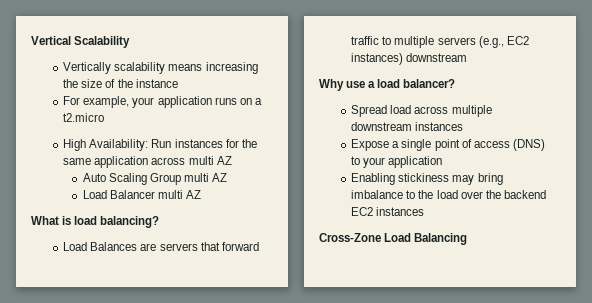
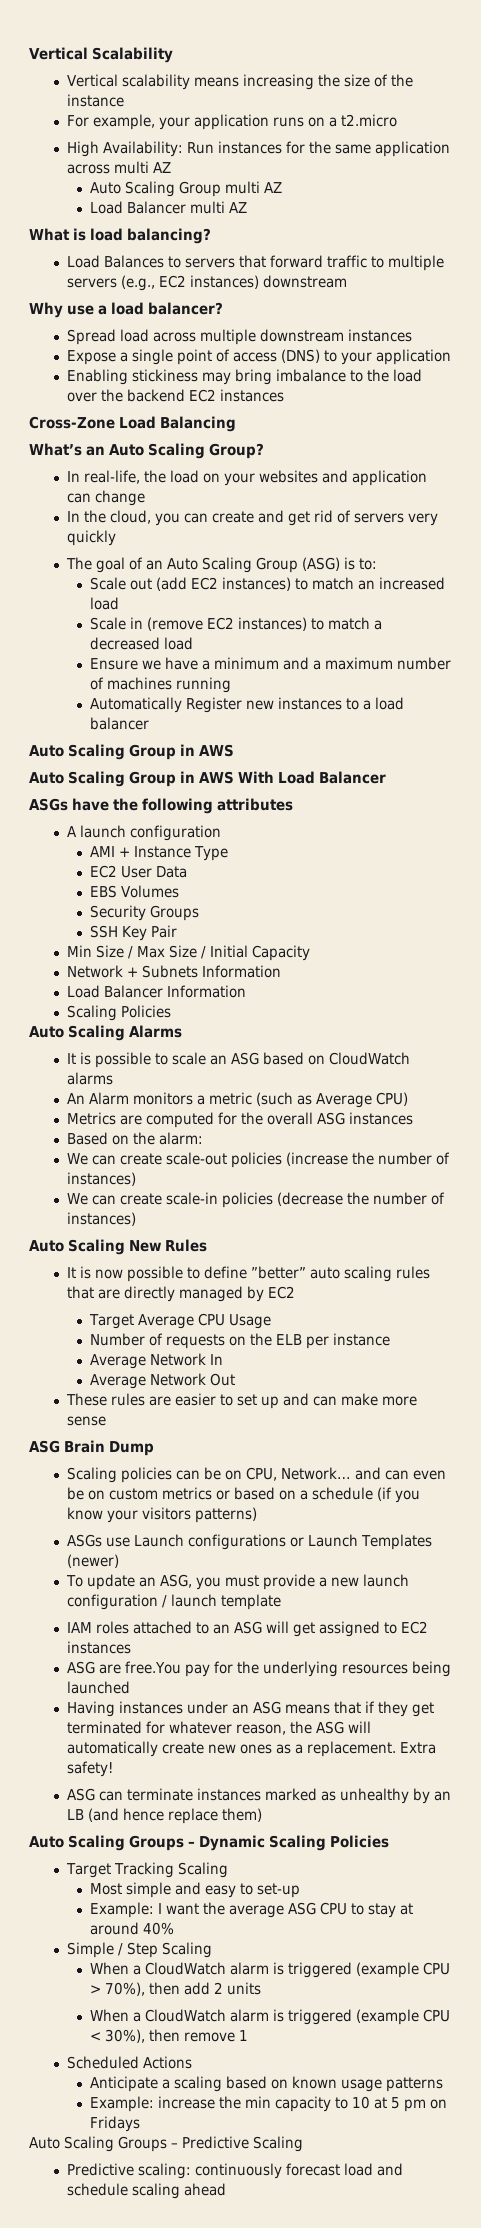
- Vertically scalability means increasing the size of the instance
+ Vertical scalability means increasing the size of the instance
- Load Balances are servers that forward traffic to multiple servers (e.g., EC2 instances) downstream
+ Load Balances to servers that forward traffic to multiple servers (e.g., EC2 instances) downstream
+ What’s an Auto Scaling Group?
+ In real-life, the load on your websites and application can change
+ In the cloud, you can create and get rid of servers very quickly
+ The goal of an Auto Scaling Group (ASG) is to:
+ Scale out (add EC2 instances) to match an increased load
+ Scale in (remove EC2 instances) to match a decreased load
+ Ensure we have a minimum and a maximum number of machines running
+ Automatically Register new instances to a load balancer
+ Auto Scaling Group in AWS
+ Auto Scaling Group in AWS With Load Balancer
+ ASGs have the following attributes
+ A launch configuration
+ AMI + Instance Type
+ EC2 User Data
+ EBS Volumes
+ Security Groups
+ SSH Key Pair
+ Min Size / Max Size / Initial Capacity
+ Network + Subnets Information
+ Load Balancer Information
+ Scaling Policies
+ Auto Scaling Alarms
+ It is possible to scale an ASG based on CloudWatch alarms
+ An Alarm monitors a metric (such as Average CPU)
+ Metrics are computed for the overall ASG instances
+ Based on the alarm:
+ We can create scale-out policies (increase the number of instances)
+ We can create scale-in policies (decrease the number of instances)
+ Auto Scaling New Rules
+ It is now possible to define ”better” auto scaling rules that are directly managed by EC2
+ Target Average CPU Usage
+ Number of requests on the ELB per instance
+ Average Network In
+ Average Network Out
+ These rules are easier to set up and can make more sense
+ ASG Brain Dump
+ Scaling policies can be on CPU, Network… and can even be on custom metrics or based on a schedule (if you know your visitors patterns)
+ ASGs use Launch configurations or Launch Templates (newer)
+ To update an ASG, you must provide a new launch configuration / launch template
+ IAM roles attached to an ASG will get assigned to EC2 instances
+ ASG are free.You pay for the underlying resources being launched
+ Having instances under an ASG means that if they get terminated for whatever reason, the ASG will automatically create new ones as a replacement. Extra safety!
+ ASG can terminate instances marked as unhealthy by an LB (and hence replace them)
+ Auto Scaling Groups – Dynamic Scaling Policies
+ Target Tracking Scaling
+ Most simple and easy to set-up
+ Example: I want the average ASG CPU to stay at around 40%
+ Simple / Step Scaling
+ When a CloudWatch alarm is triggered (example CPU > 70%), then add 2 units
+ When a CloudWatch alarm is triggered (example CPU < 30%), then remove 1
+ Scheduled Actions
+ Anticipate a scaling based on known usage patterns
+ Example: increase the min capacity to 10 at 5 pm on Fridays
+ Auto Scaling Groups – Predictive Scaling
+ Predictive scaling: continuously forecast load and schedule scaling ahead

